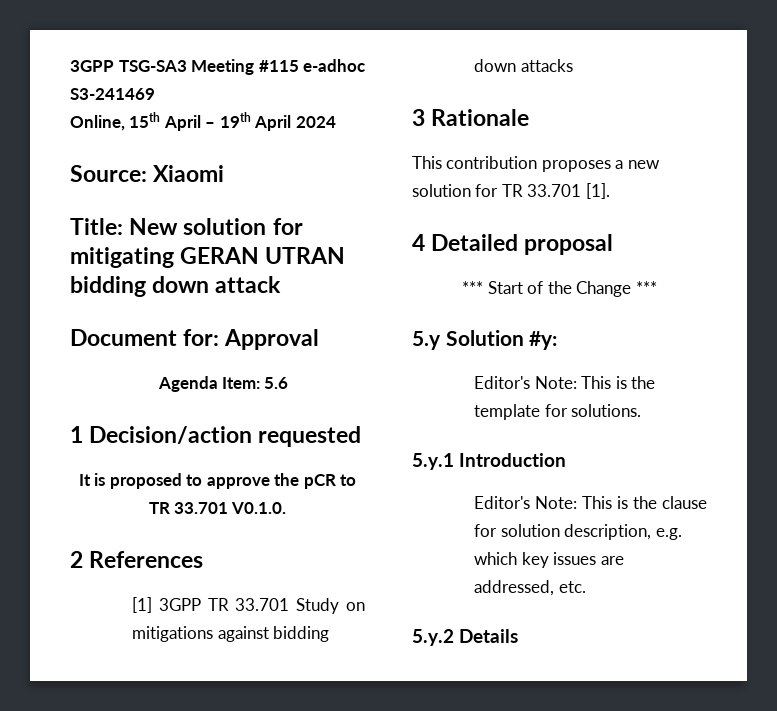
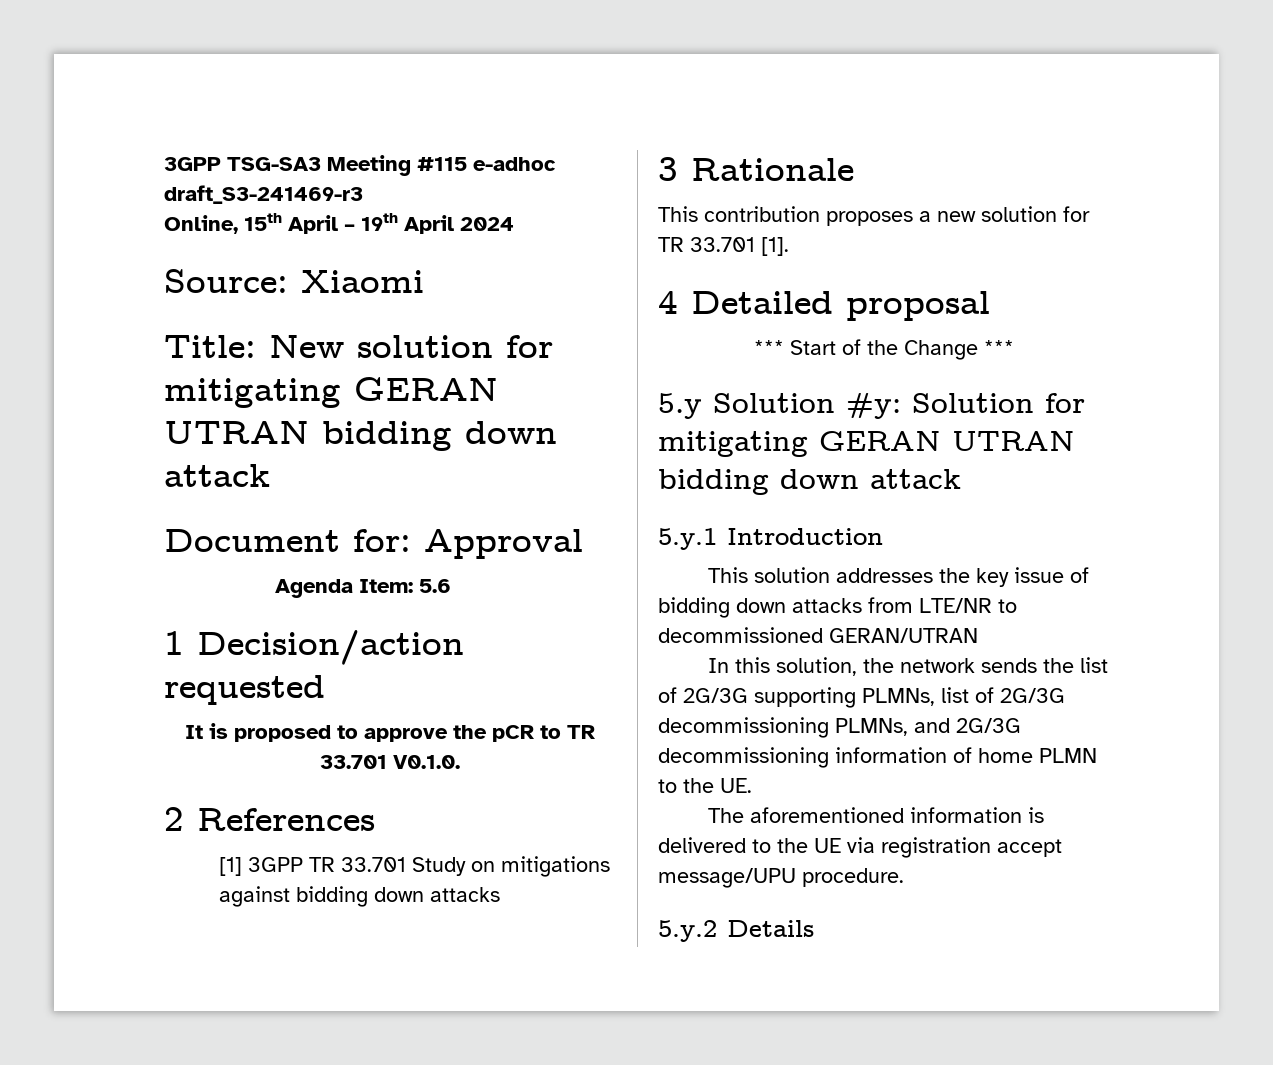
- 3GPP TSG-SA3 Meeting #115 e-adhoc S3-241469
+ 3GPP TSG-SA3 Meeting #115 e-adhoc draft_S3-241469-r3
- 5.y Solution #y:
- Editor's Note: This is the template for solutions.
+ 5.y Solution #y: Solution for mitigating GERAN UTRAN bidding down attack
  5.y.1 Introduction
- Editor's Note: This is the clause for solution description, e.g. which key issues are addressed, etc.
+ This solution addresses the key issue of bidding down attacks from LTE/NR to decommissioned GERAN/UTRAN
+ In this solution, the network sends the list of 2G/3G supporting PLMNs, list of 2G/3G decommissioning PLMNs, and 2G/3G decommissioning information of home PLMN to the UE.
+ The aforementioned information is delivered to the UE via registration accept message/UPU procedure.

